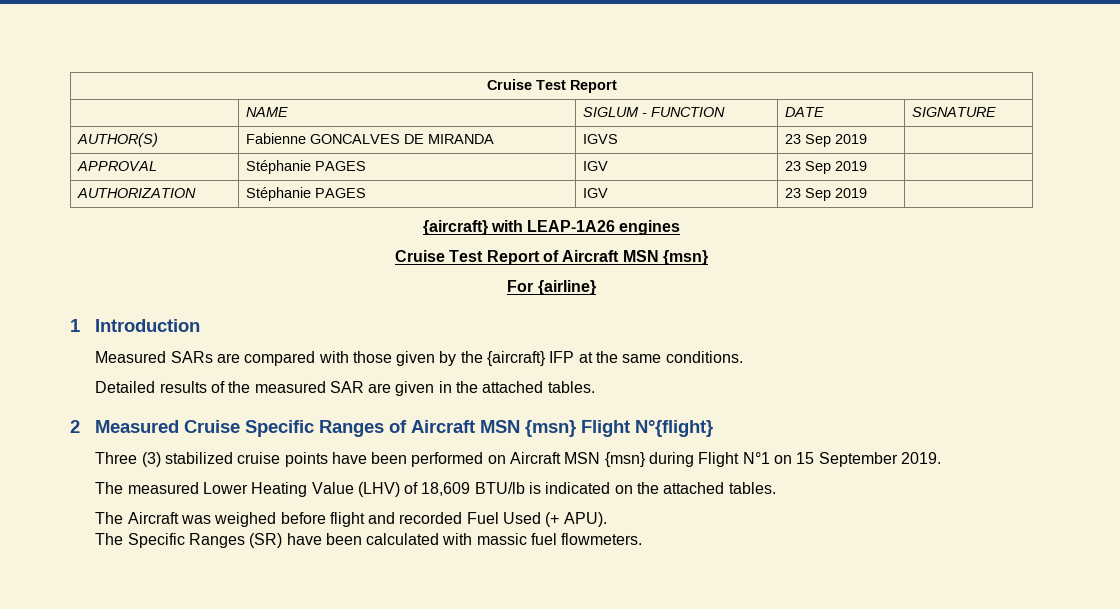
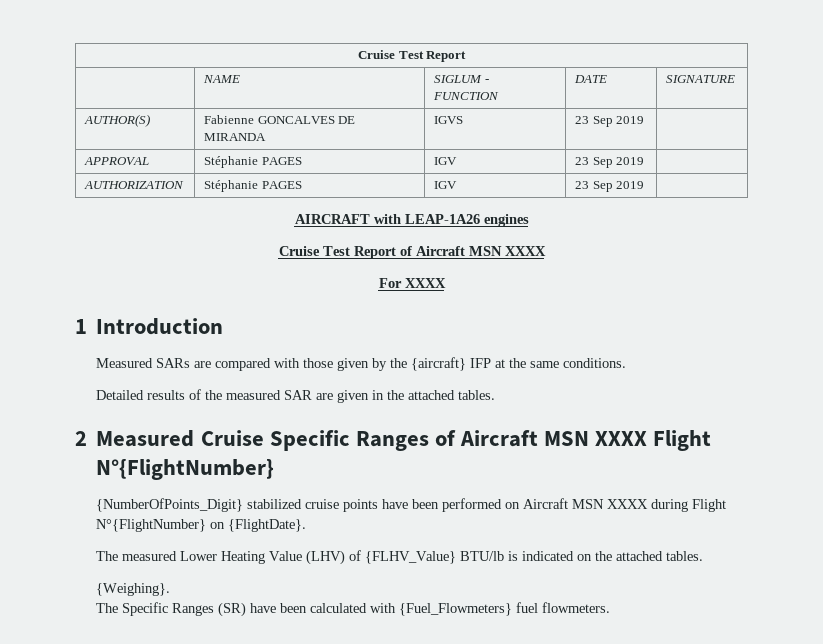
- {aircraft} with LEAP-1A26 engines
+ AIRCRAFT with LEAP-1A26 engines
- Cruise Test Report of Aircraft MSN {msn}
+ Cruise Test Report of Aircraft MSN XXXX
- For {airline}
+ For XXXX
- 2 Measured Cruise Specific Ranges of Aircraft MSN {msn} Flight N°{flight}
- Three (3) stabilized cruise points have been performed on Aircraft MSN {msn} during Flight N°1 on 15 September 2019.
+ 2 Measured Cruise Specific Ranges of Aircraft MSN XXXX Flight N°{FlightNumber}
+ {NumberOfPoints_Digit} stabilized cruise points have been performed on Aircraft MSN XXXX during Flight N°{FlightNumber} on {FlightDate}.
- The measured Lower Heating Value (LHV) of 18,609 BTU/lb is indicated on the attached tables.
+ The measured Lower Heating Value (LHV) of {FLHV_Value} BTU/lb is indicated on the attached tables.
- The Aircraft was weighed before flight and recorded Fuel Used (+ APU).
+ {Weighing}.
- The Specific Ranges (SR) have been calculated with massic fuel flowmeters.
+ The Specific Ranges (SR) have been calculated with {Fuel_Flowmeters} fuel flowmeters.

